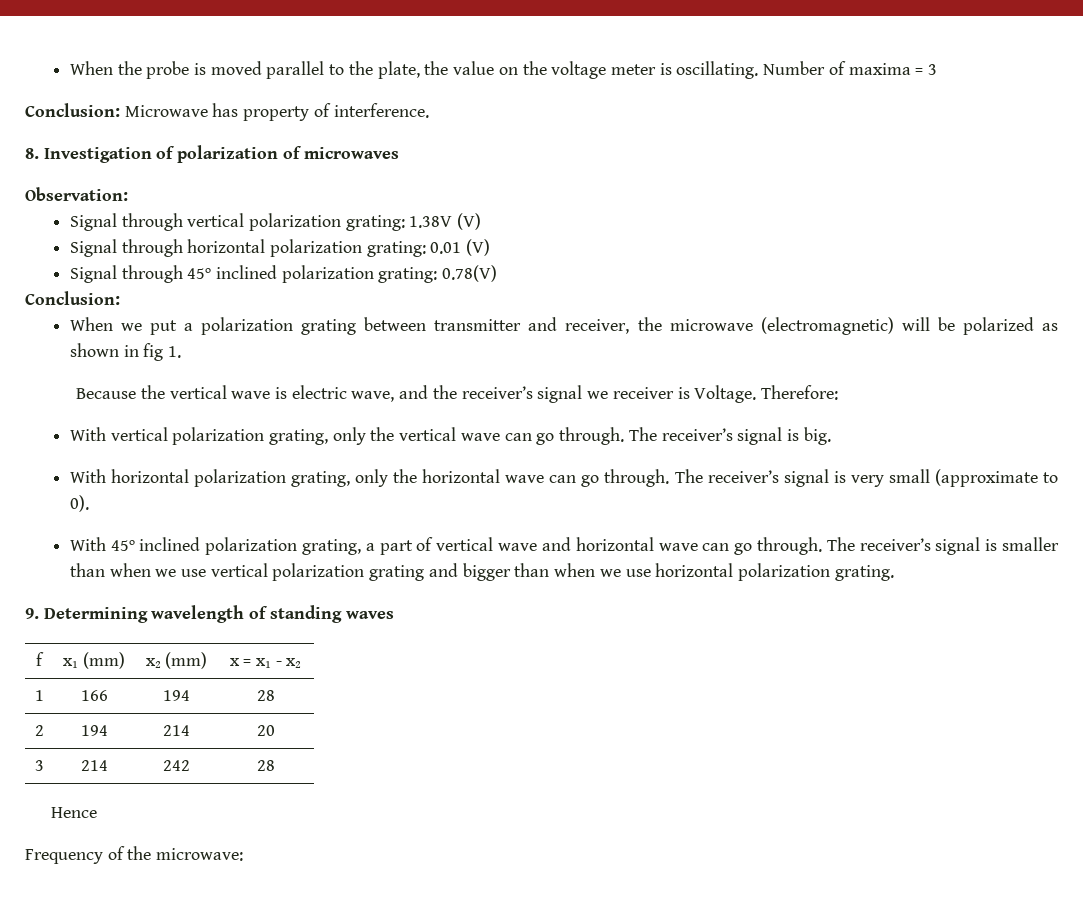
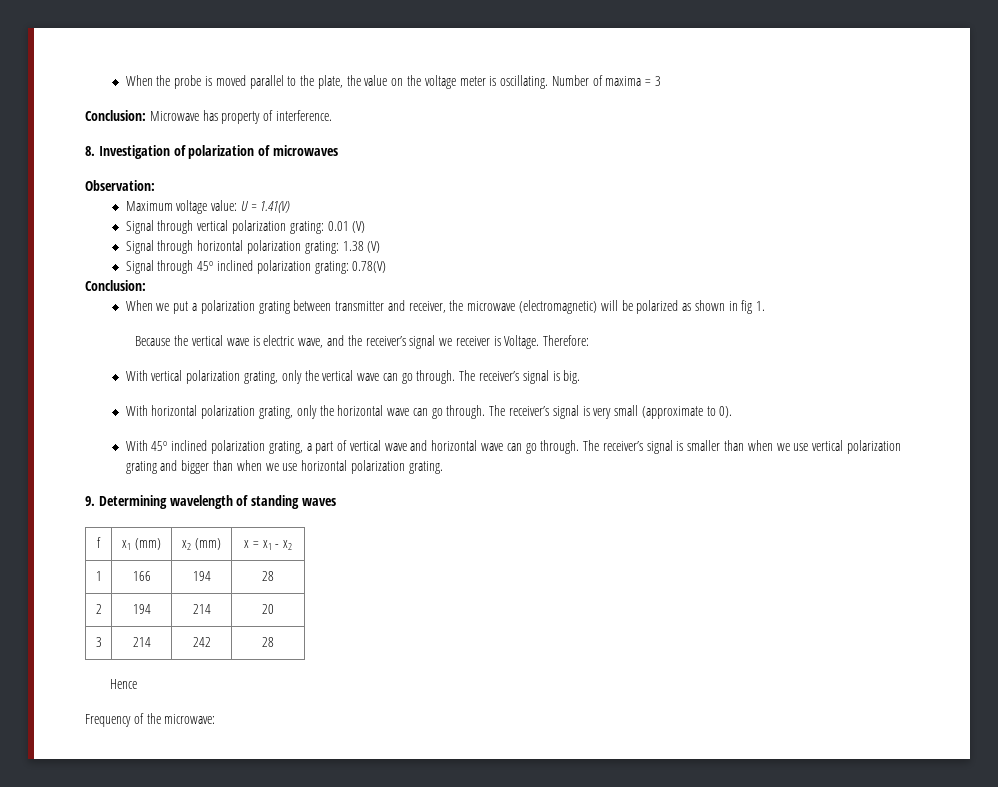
+ Maximum voltage value: U = 1.41(V)
- Signal through vertical polarization grating: 1.38V (V)
+ Signal through vertical polarization grating: 0.01 (V)
- Signal through horizontal polarization grating: 0.01 (V)
+ Signal through horizontal polarization grating: 1.38 (V)

